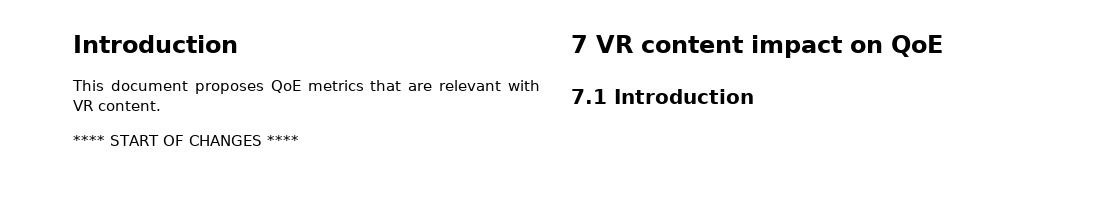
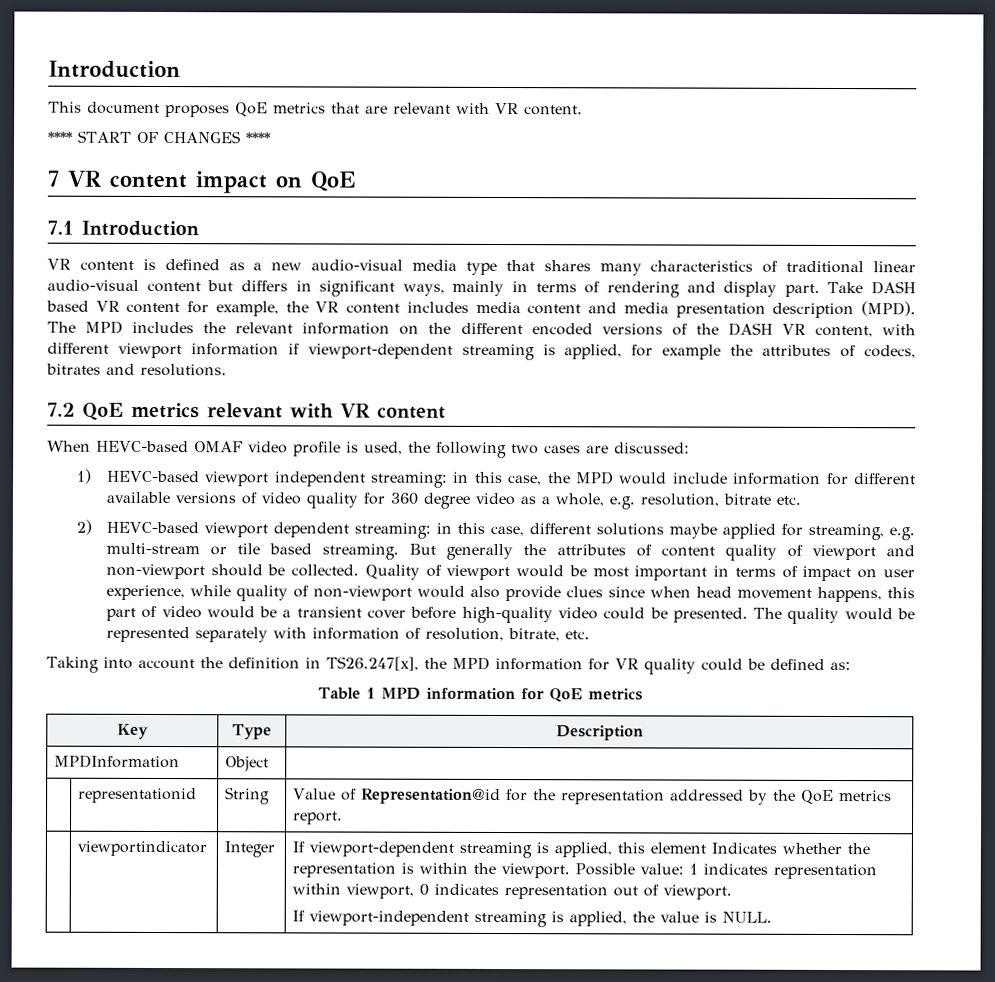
+ VR content is defined as a new audio-visual media type that shares many characteristics of traditional linear audio-visual content but differs in significant ways, mainly in terms of rendering and display part. Take DASH based VR content for example, the VR content includes media content and media presentation description (MPD). The MPD includes the relevant information on the different encoded versions of the DASH VR content, with different viewport information if viewport-dependent streaming is applied, for example the attributes of codecs, bitrates and resolutions.
+ 7.2 QoE metrics relevant with VR content
+ When HEVC-based OMAF video profile is used, the following two cases are discussed:
+ 1) HEVC-based viewport independent streaming: in this case, the MPD would include information for different available versions of video quality for 360 degree video as a whole, e.g. resolution, bitrate etc.
+ 2) HEVC-based viewport dependent streaming: in this case, different solutions maybe applied for streaming, e.g. multi-stream or tile based streaming. But generally the attributes of content quality of viewport and non-viewport should be collected. Quality of viewport would be most important in terms of impact on user experience, while quality of non-viewport would also provide clues since when head movement happens, this part of video would be a transient cover before high-quality video could be presented. The quality would be represented separately with information of resolution, bitrate, etc.
+ Taking into account the definition in TS26.247[x], the MPD information for VR quality could be defined as:
+ Table 1 MPD information for QoE metrics
+ Key | Type | Description
+ MPDInformation | Object |
+ | representationid | String | Value of Representation@id for the representation addressed by the QoE metrics report.
+ | viewportindicator | Integer | If viewport-dependent streaming is applied, this element Indicates whether the representation is within the viewport. Possible value: 1 indicates representation within viewport, 0 indicates representation out of viewport.
+ If viewport-independent streaming is applied, the value is NULL.

